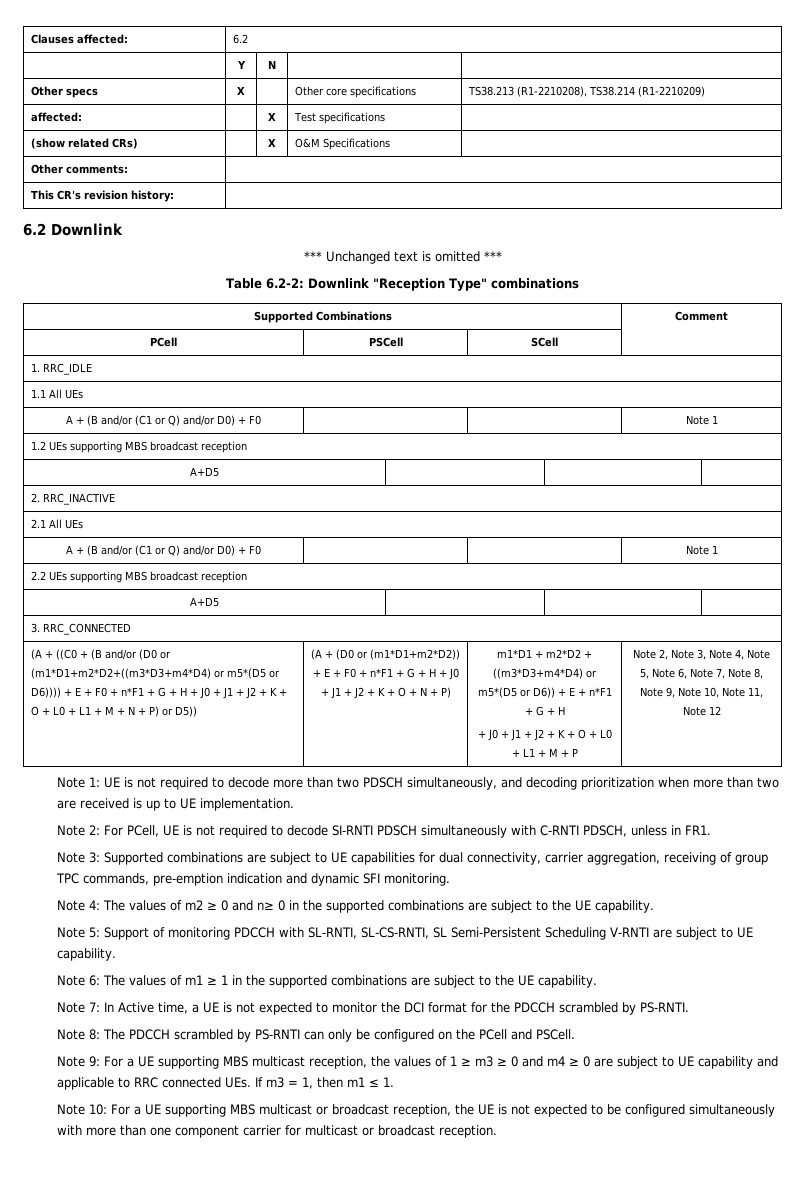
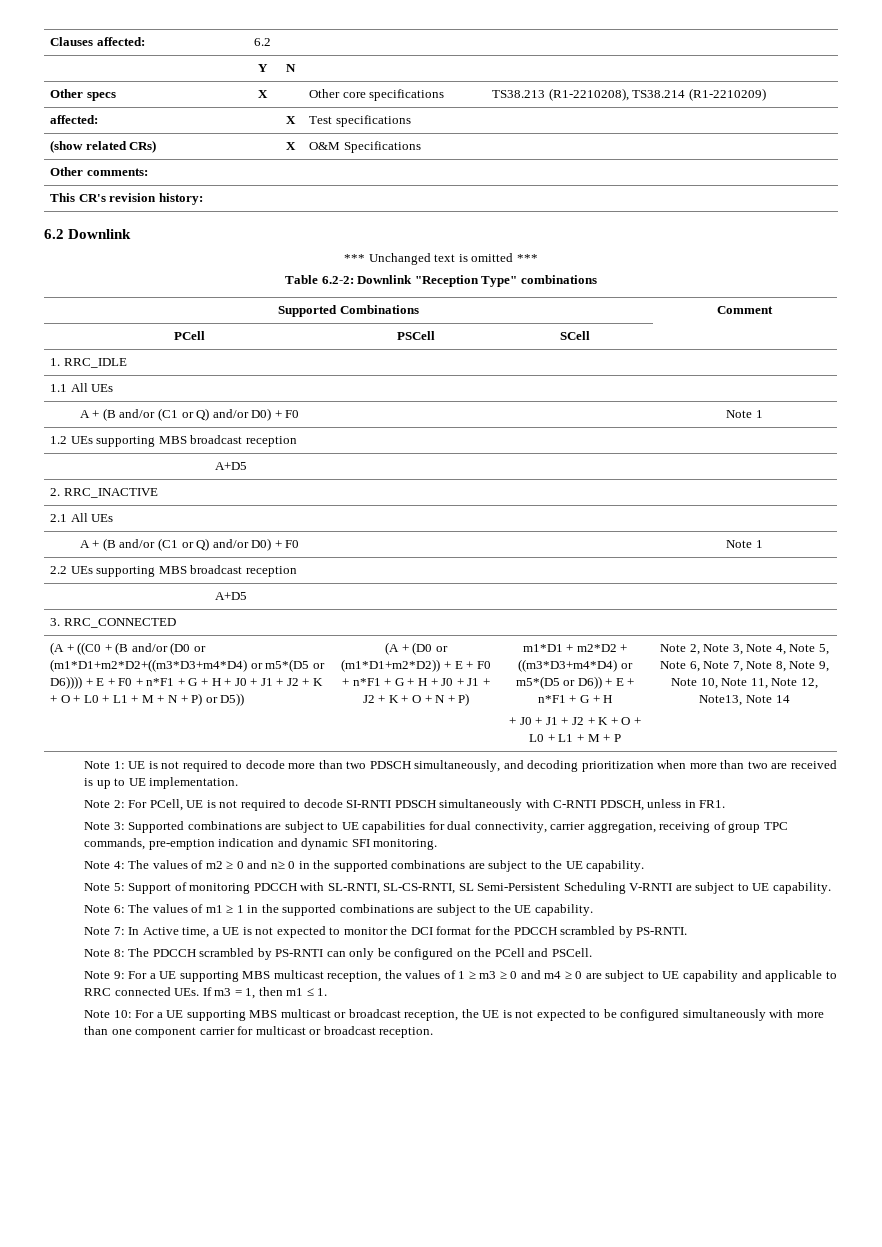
- Note 2, Note 3, Note 4, Note 5, Note 6, Note 7, Note 8, Note 9, Note 10, Note 11, Note 12
+ Note 2, Note 3, Note 4, Note 5, Note 6, Note 7, Note 8, Note 9, Note 10, Note 11, Note 12, Note13, Note 14

